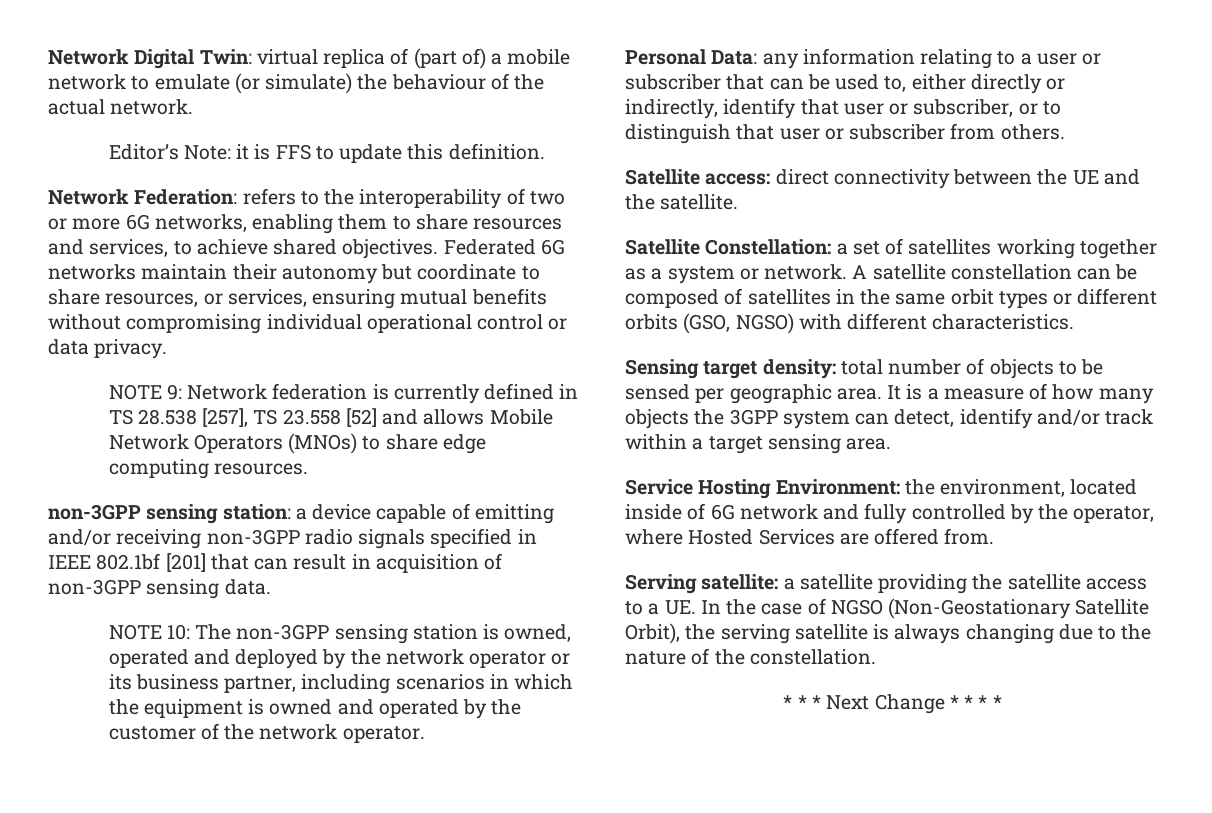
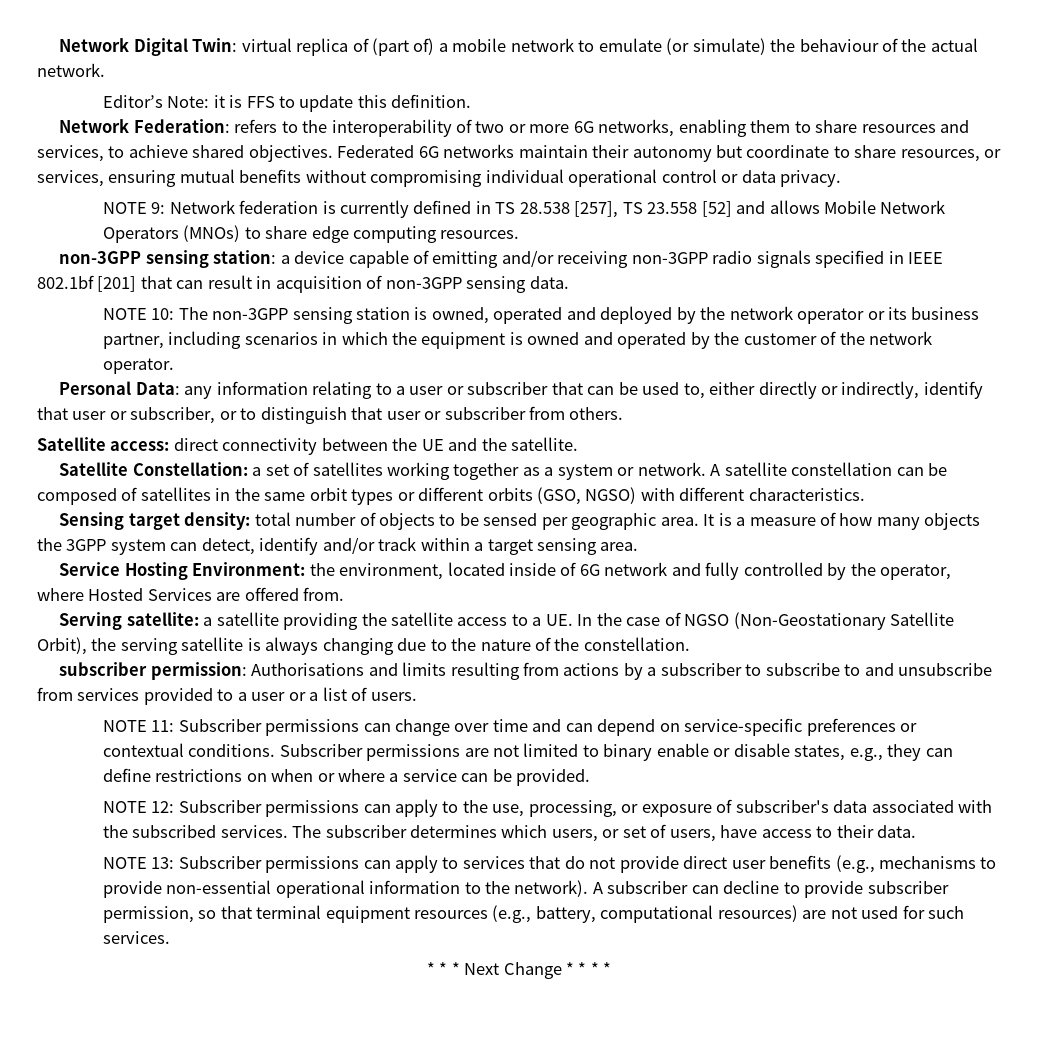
+ subscriber permission: Authorisations and limits resulting from actions by a subscriber to subscribe to and unsubscribe from services provided to a user or a list of users.
+ NOTE 11: Subscriber permissions can change over time and can depend on service-specific preferences or contextual conditions. Subscriber permissions are not limited to binary enable or disable states, e.g., they can define restrictions on when or where a service can be provided.
+ NOTE 12: Subscriber permissions can apply to the use, processing, or exposure of subscriber's data associated with the subscribed services. The subscriber determines which users, or set of users, have access to their data.
+ NOTE 13: Subscriber permissions can apply to services that do not provide direct user benefits (e.g., mechanisms to provide non-essential operational information to the network). A subscriber can decline to provide subscriber permission, so that terminal equipment resources (e.g., battery, computational resources) are not used for such services.

